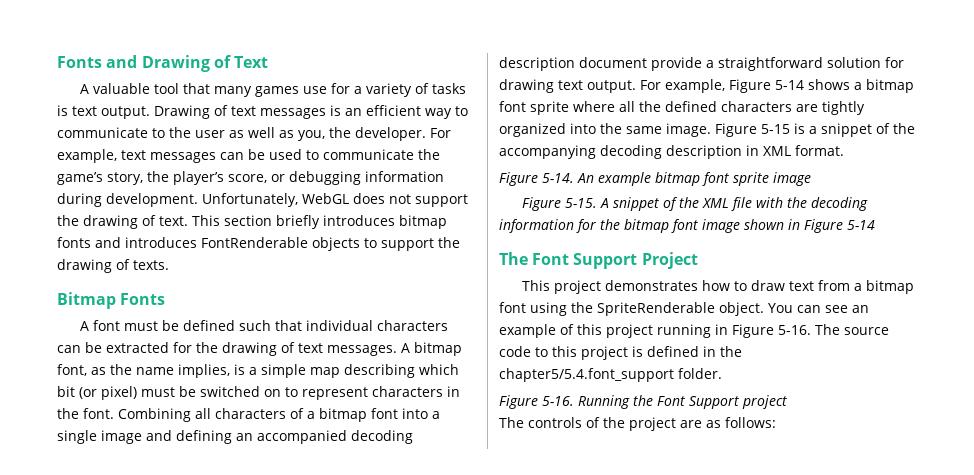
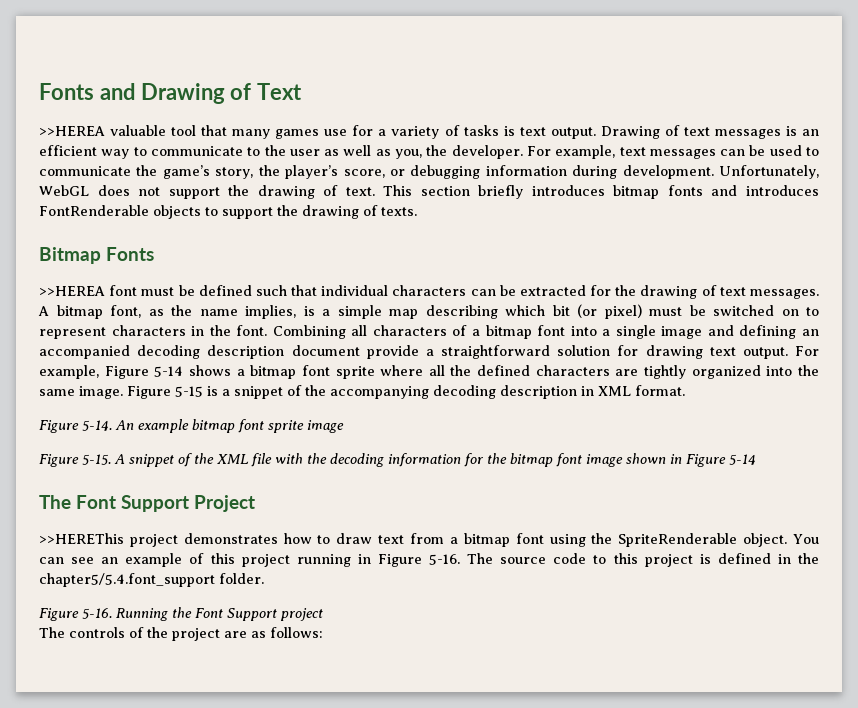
- A valuable tool that many games use for a variety of tasks is text output.
+ >>HEREA valuable tool that many games use for a variety of tasks is text output.
- A font must be defined such that individual characters can be extracted for the drawing of text messages.
+ >>HEREA font must be defined such that individual characters can be extracted for the drawing of text messages.
- This project demonstrates how to draw text from a bitmap font using the SpriteRenderable object.
+ >>HEREThis project demonstrates how to draw text from a bitmap font using the SpriteRenderable object.

